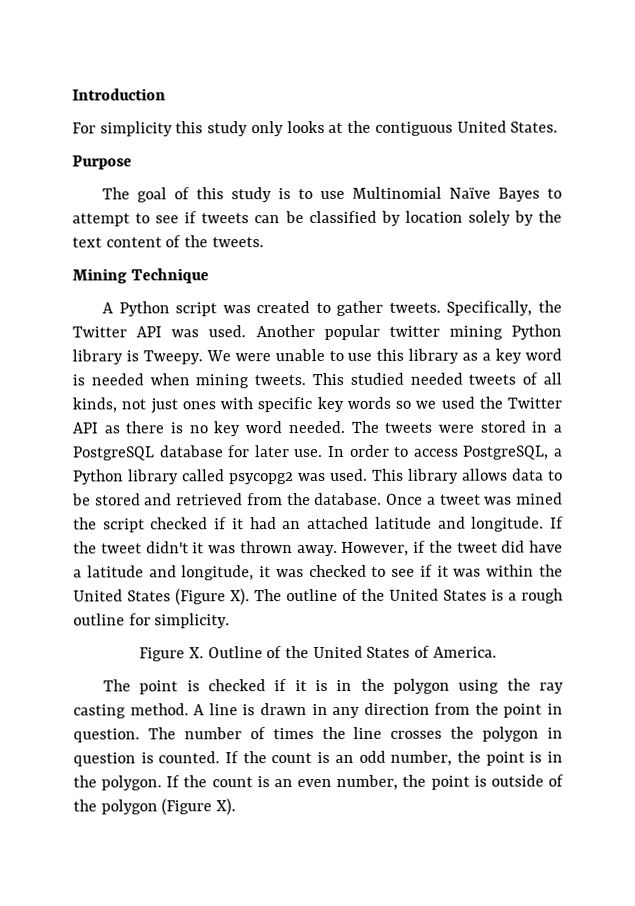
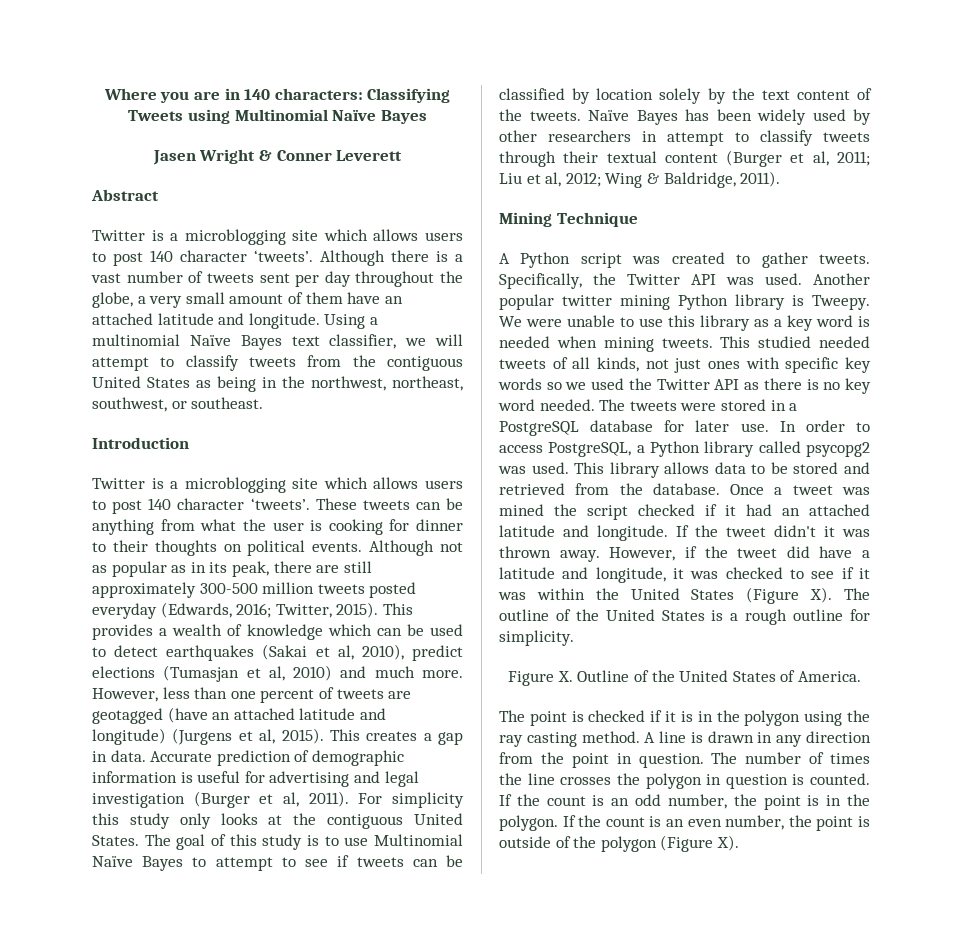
+ Where you are in 140 characters: Classifying Tweets using Multinomial Naïve Bayes
+ Jasen Wright & Conner Leverett
+ Abstract
+ Twitter is a microblogging site which allows users to post 140 character ‘tweets’. Although there is a vast number of tweets sent per day throughout the globe, a very small amount of them have an attached latitude and longitude. Using a multinomial Naïve Bayes text classifier, we will attempt to classify tweets from the contiguous United States as being in the northwest, northeast, southwest, or southeast.
  Introduction
- For simplicity this study only looks at the contiguous United States.
- Purpose
- The goal of this study is to use Multinomial Naïve Bayes to attempt to see if tweets can be classified by location solely by the text content of the tweets.
+ Twitter is a microblogging site which allows users to post 140 character ‘tweets’. These tweets can be anything from what the user is cooking for dinner to their thoughts on political events. Although not as popular as in its peak, there are still approximately 300-500 million tweets posted everyday (Edwards, 2016; Twitter, 2015). This provides a wealth of knowledge which can be used to detect earthquakes (Sakai et al, 2010), predict elections (Tumasjan et al, 2010) and much more. However, less than one percent of tweets are geotagged (have an attached latitude and longitude) (Jurgens et al, 2015). This creates a gap in data. Accurate prediction of demographic information is useful for advertising and legal investigation (Burger et al, 2011). For simplicity this study only looks at the contiguous United States. The goal of this study is to use Multinomial Naïve Bayes to attempt to see if tweets can be classified by location solely by the text content of the tweets. Naïve Bayes has been widely used by other researchers in attempt to classify tweets through their textual content (Burger et al, 2011; Liu et al, 2012; Wing & Baldridge, 2011).

